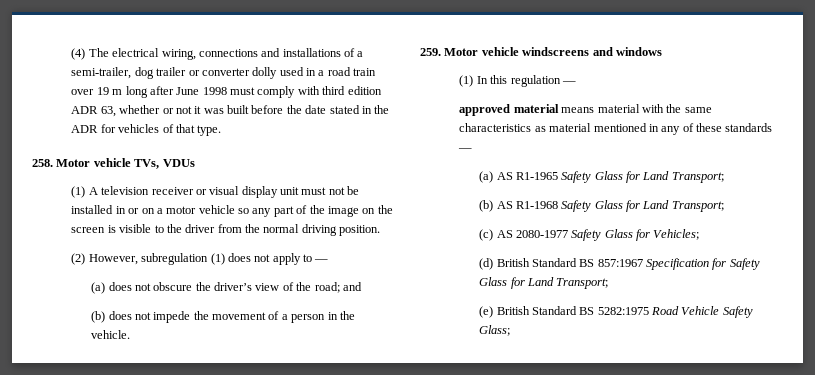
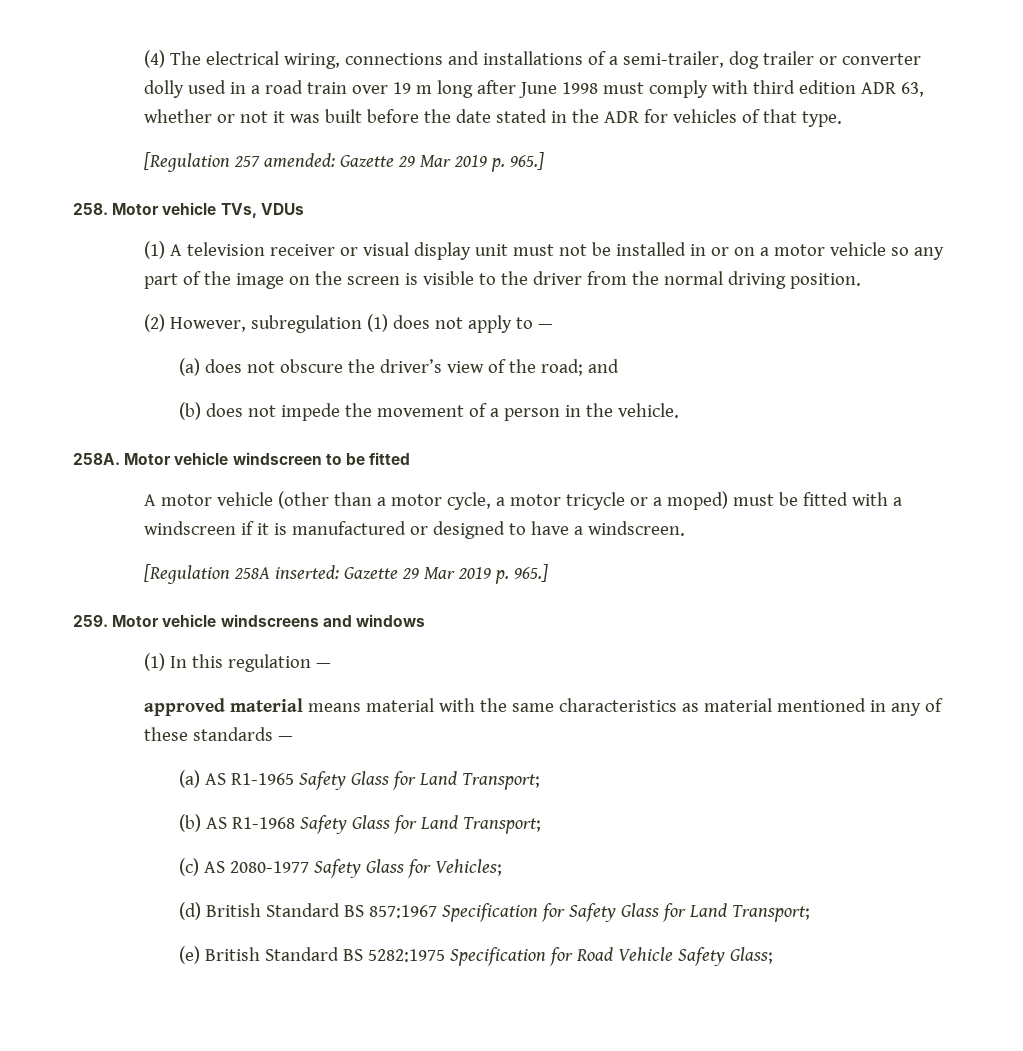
+ [Regulation 257 amended: Gazette 29 Mar 2019 p. 965.]
+ 258A. Motor vehicle windscreen to be fitted
+ A motor vehicle (other than a motor cycle, a motor tricycle or a moped) must be fitted with a windscreen if it is manufactured or designed to have a windscreen.
+ [Regulation 258A inserted: Gazette 29 Mar 2019 p. 965.]
- (e) British Standard BS 5282:1975 Road Vehicle Safety Glass;
+ (e) British Standard BS 5282:1975 Specification for Road Vehicle Safety Glass;

